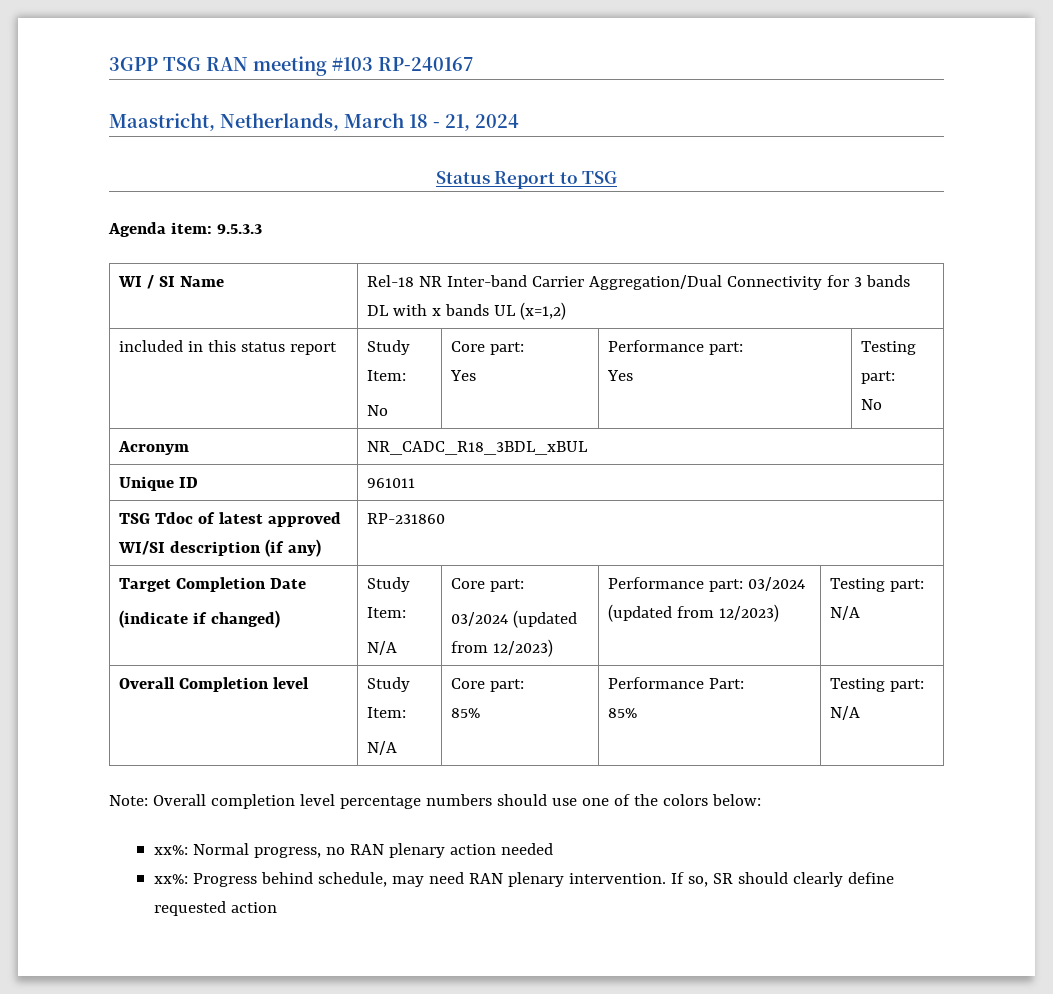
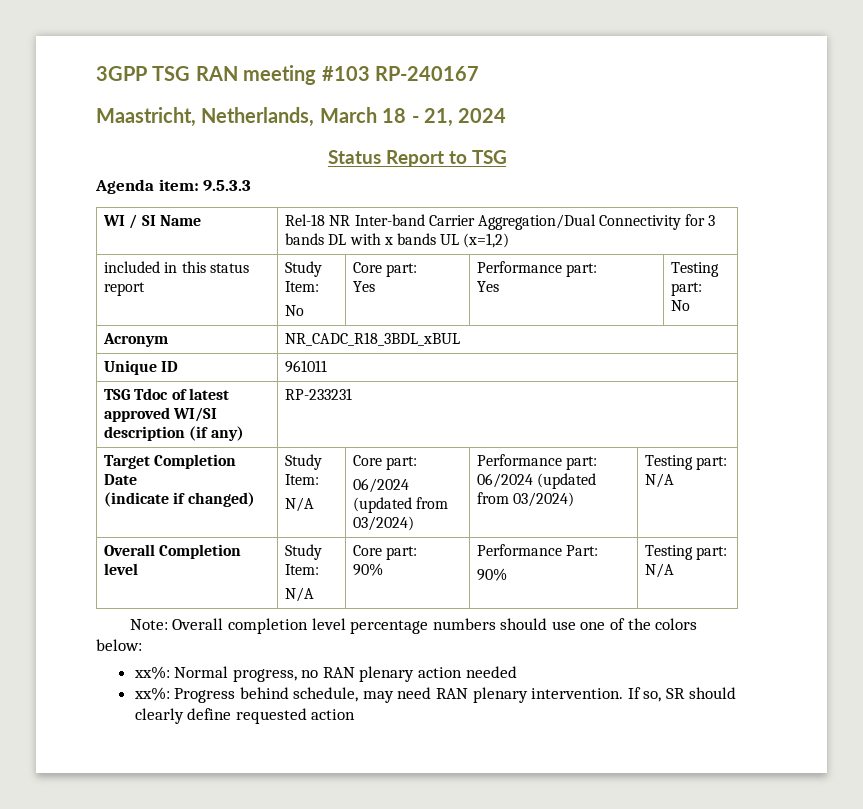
- TSG Tdoc of latest approved WI/SI description (if any) | RP-231860
+ TSG Tdoc of latest approved WI/SI description (if any) | RP-233231
  Target Completion Date
  (indicate if changed) | Study Item:
  N/A | Core part:
- 03/2024 (updated from 12/2023) | Performance part: 03/2024 (updated from 12/2023) | Testing part: N/A
+ 06/2024 (updated from 03/2024) | Performance part: 06/2024 (updated from 03/2024) | Testing part: N/A
  Overall Completion level | Study Item:
  N/A | Core part:
- 85% | Performance Part:
- 85% | Testing part: N/A
+ 90% | Performance Part:
+ 90% | Testing part: N/A

